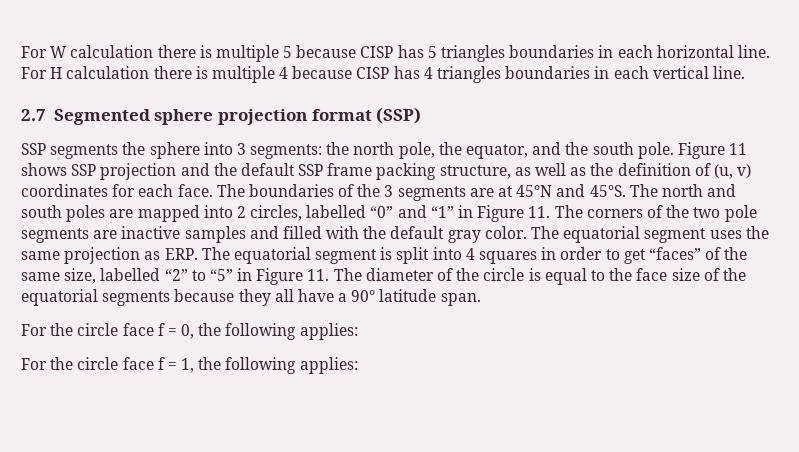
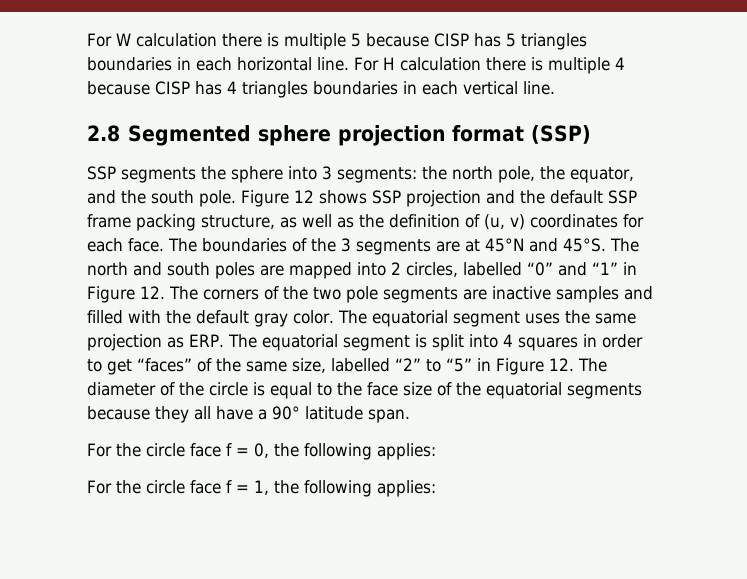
- 2.7 Segmented sphere projection format (SSP)
+ 2.8 Segmented sphere projection format (SSP)
- Figure 11 shows SSP projection and the default SSP frame packing structure, as well as the definition of (u, v) coordinates for each face.
+ Figure 12 shows SSP projection and the default SSP frame packing structure, as well as the definition of (u, v) coordinates for each face.
- The north and south poles are mapped into 2 circles, labelled “0” and “1” in Figure 11. The corners of the two pole segments are inactive samples and filled with the default gray color.
+ The north and south poles are mapped into 2 circles, labelled “0” and “1” in Figure 12. The corners of the two pole segments are inactive samples and filled with the default gray color.
- The equatorial segment uses the same projection as ERP. The equatorial segment is split into 4 squares in order to get “faces” of the same size, labelled “2” to “5” in Figure 11. The diameter of the circle is equal to the face size of the equatorial segments because they all have a 90° latitude span.
+ The equatorial segment uses the same projection as ERP. The equatorial segment is split into 4 squares in order to get “faces” of the same size, labelled “2” to “5” in Figure 12. The diameter of the circle is equal to the face size of the equatorial segments because they all have a 90° latitude span.

